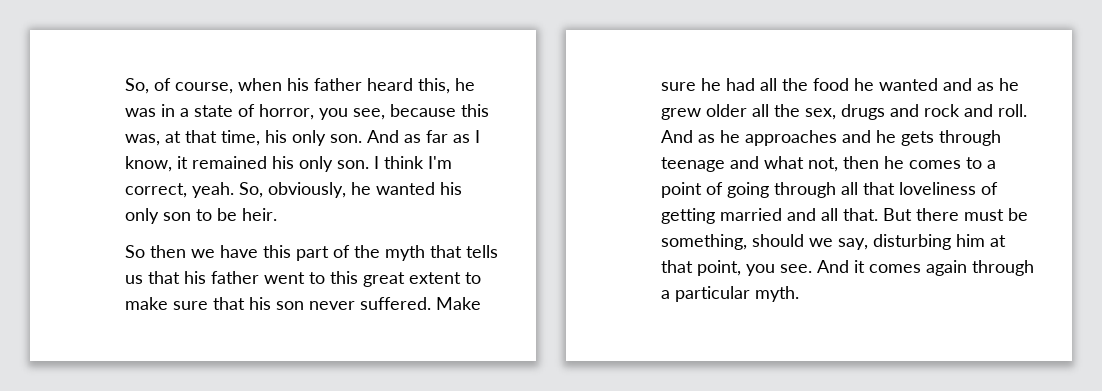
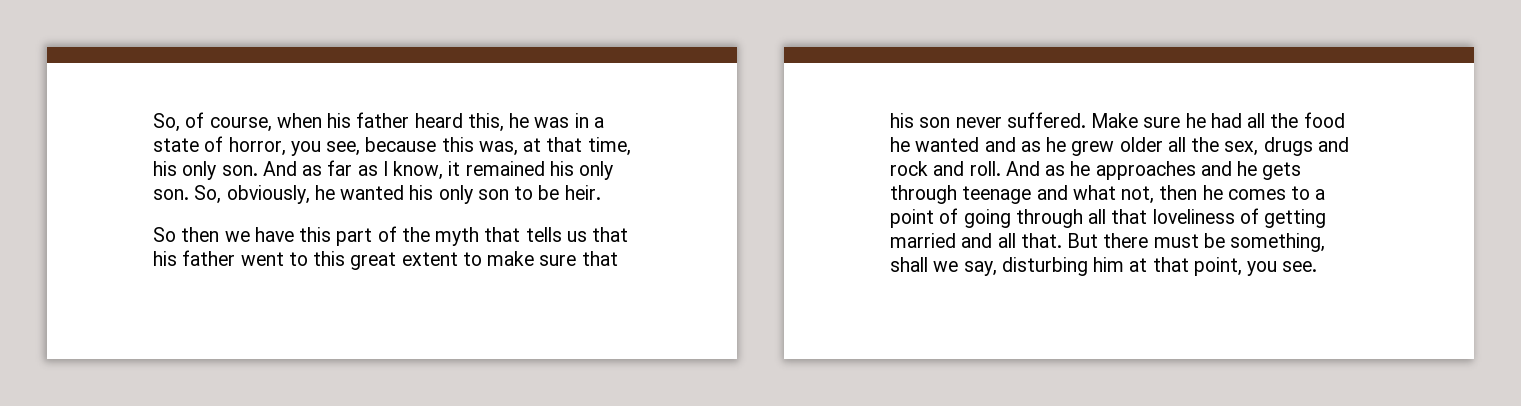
- I think I'm correct, yeah.
- But there must be something, should we say, disturbing him at that point, you see. And it comes again through a particular myth.
+ But there must be something, shall we say, disturbing him at that point, you see.

